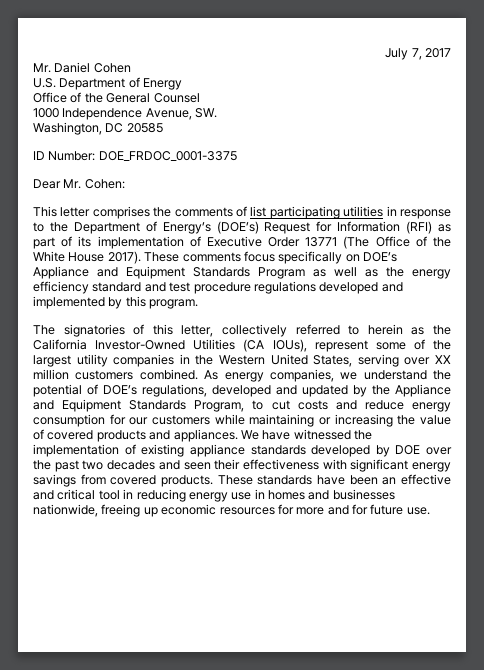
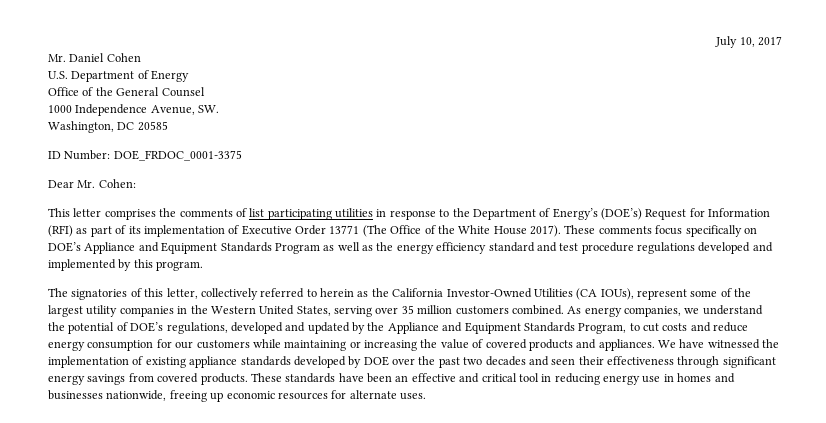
- July 7, 2017
+ July 10, 2017
- The signatories of this letter, collectively referred to herein as the California Investor-Owned Utilities (CA IOUs), represent some of the largest utility companies in the Western United States, serving over XX million customers combined.
+ The signatories of this letter, collectively referred to herein as the California Investor-Owned Utilities (CA IOUs), represent some of the largest utility companies in the Western United States, serving over 35 million customers combined.
- We have witnessed the implementation of existing appliance standards developed by DOE over the past two decades and seen their effectiveness with significant energy savings from covered products.
+ We have witnessed the implementation of existing appliance standards developed by DOE over the past two decades and seen their effectiveness through significant energy savings from covered products.
- These standards have been an effective and critical tool in reducing energy use in homes and businesses nationwide, freeing up economic resources for more and for future use.
+ These standards have been an effective and critical tool in reducing energy use in homes and businesses nationwide, freeing up economic resources for alternate uses.

